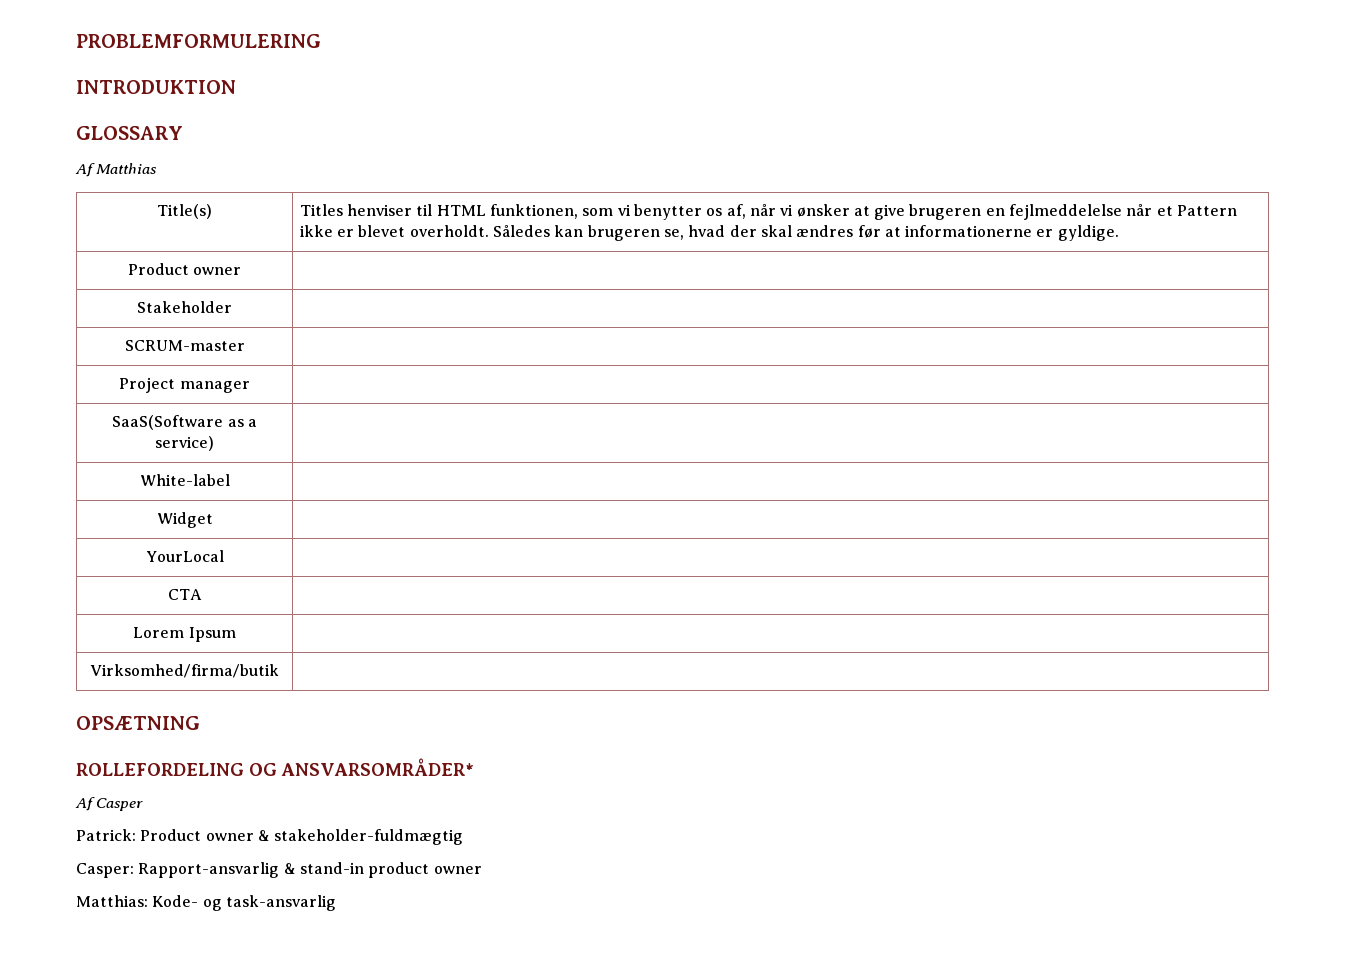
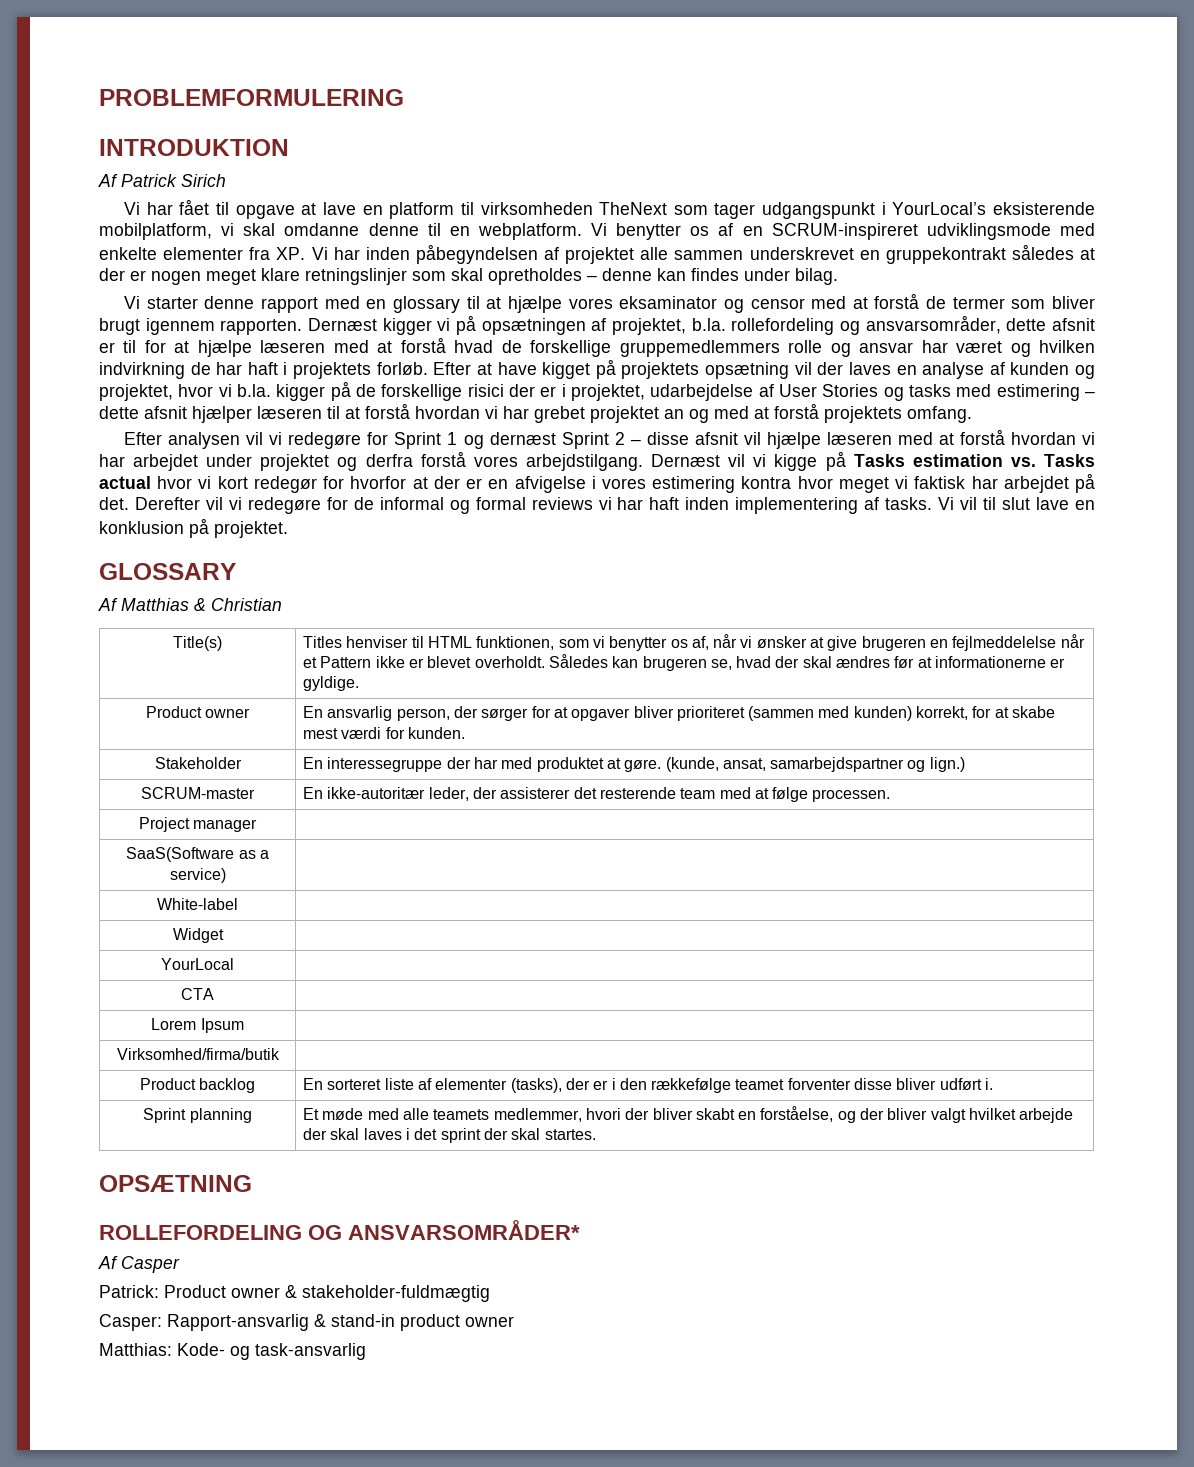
+ Af Patrick Sirich
+ Vi har fået til opgave at lave en platform til virksomheden TheNext som tager udgangspunkt i YourLocal’s eksisterende mobilplatform, vi skal omdanne denne til en webplatform. Vi benytter os af en SCRUM-inspireret udviklingsmode med enkelte elementer fra XP. Vi har inden påbegyndelsen af projektet alle sammen underskrevet en gruppekontrakt således at der er nogen meget klare retningslinjer som skal opretholdes – denne kan findes under bilag.
+ Vi starter denne rapport med en glossary til at hjælpe vores eksaminator og censor med at forstå de termer som bliver brugt igennem rapporten. Dernæst kigger vi på opsætningen af projektet, b.la. rollefordeling og ansvarsområder, dette afsnit er til for at hjælpe læseren med at forstå hvad de forskellige gruppemedlemmers rolle og ansvar har været og hvilken indvirkning de har haft i projektets forløb. Efter at have kigget på projektets opsætning vil der laves en analyse af kunden og projektet, hvor vi b.la. kigger på de forskellige risici der er i projektet, udarbejdelse af User Stories og tasks med estimering – dette afsnit hjælper læseren til at forstå hvordan vi har grebet projektet an og med at forstå projektets omfang.
+ Efter analysen vil vi redegøre for Sprint 1 og dernæst Sprint 2 – disse afsnit vil hjælpe læseren med at forstå hvordan vi har arbejdet under projektet og derfra forstå vores arbejdstilgang. Dernæst vil vi kigge på Tasks estimation vs. Tasks actual hvor vi kort redegør for hvorfor at der er en afvigelse i vores estimering kontra hvor meget vi faktisk har arbejdet på det. Derefter vil vi redegøre for de informal og formal reviews vi har haft inden implementering af tasks. Vi vil til slut lave en konklusion på projektet.
- Af Matthias
+ Af Matthias & Christian
- Product owner |
- Stakeholder |
- SCRUM-master |
+ Product owner | En ansvarlig person, der sørger for at opgaver bliver prioriteret (sammen med kunden) korrekt, for at skabe mest værdi for kunden.
+ Stakeholder | En interessegruppe der har med produktet at gøre. (kunde, ansat, samarbejdspartner og lign.)
+ SCRUM-master | En ikke-autoritær leder, der assisterer det resterende team med at følge processen.
+ Product backlog | En sorteret liste af elementer (tasks), der er i den rækkefølge teamet forventer disse bliver udført i.
+ Sprint planning | Et møde med alle teamets medlemmer, hvori der bliver skabt en forståelse, og der bliver valgt hvilket arbejde der skal laves i det sprint der skal startes.

